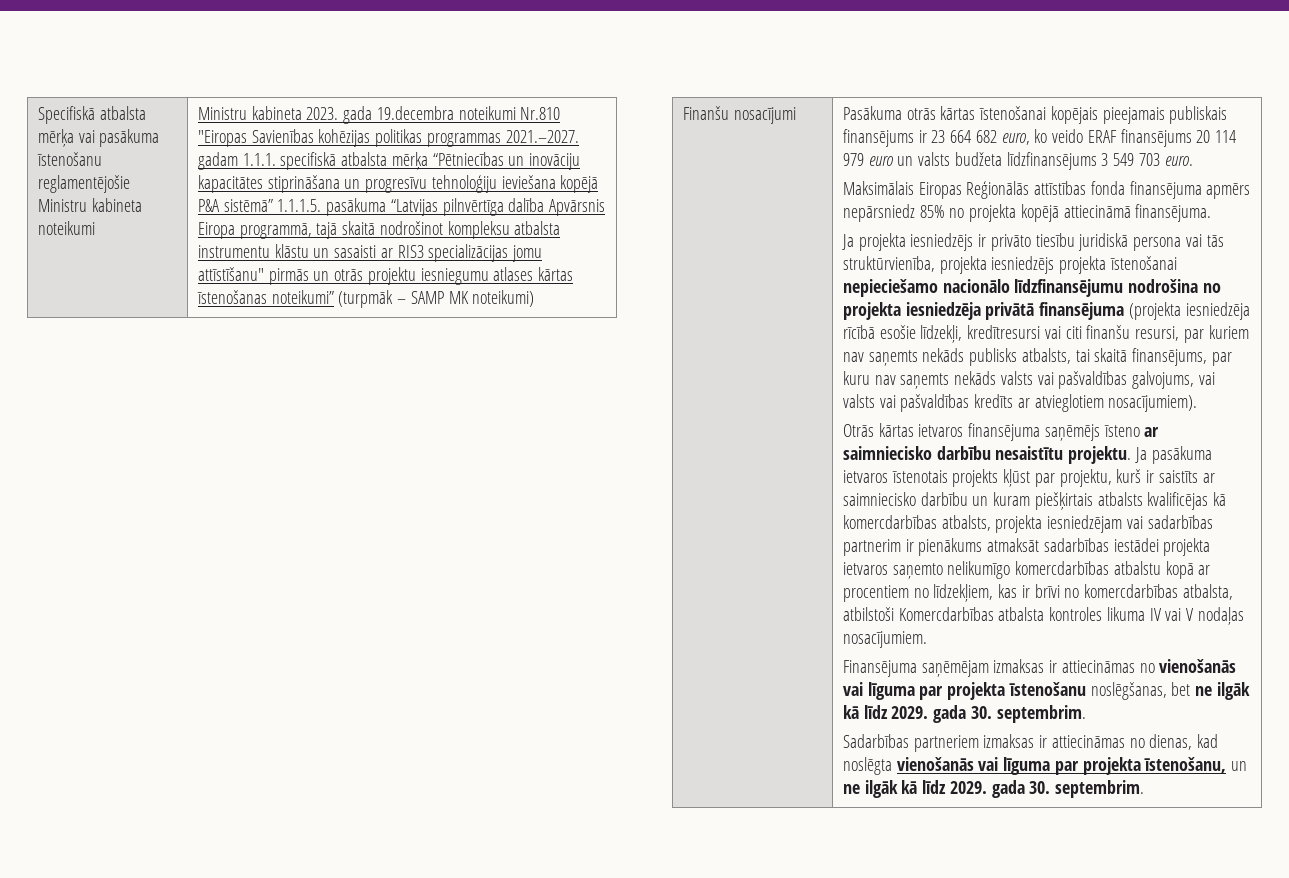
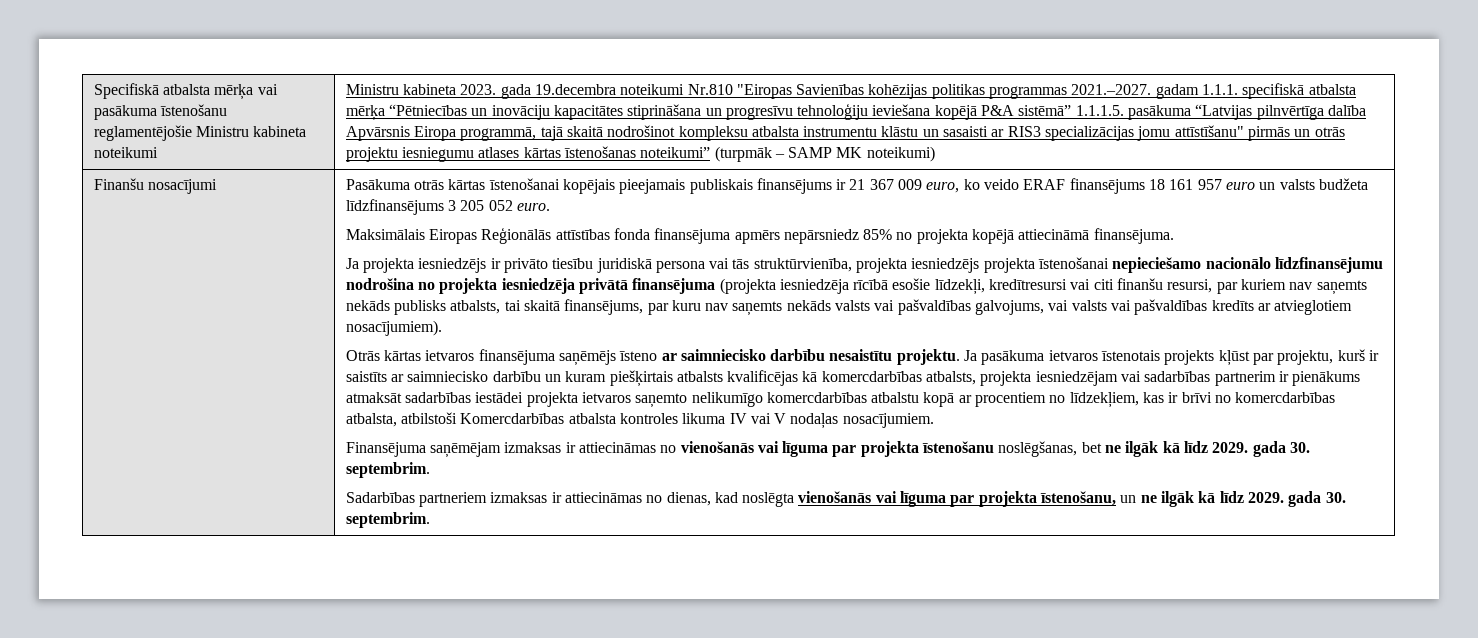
- Pasākuma otrās kārtas īstenošanai kopējais pieejamais publiskais finansējums ir 23 664 682 euro, ko veido ERAF finansējums 20 114 979 euro un valsts budžeta līdzfinansējums 3 549 703 euro.
+ Pasākuma otrās kārtas īstenošanai kopējais pieejamais publiskais finansējums ir 21 367 009 euro, ko veido ERAF finansējums 18 161 957 euro un valsts budžeta līdzfinansējums 3 205 052 euro.

